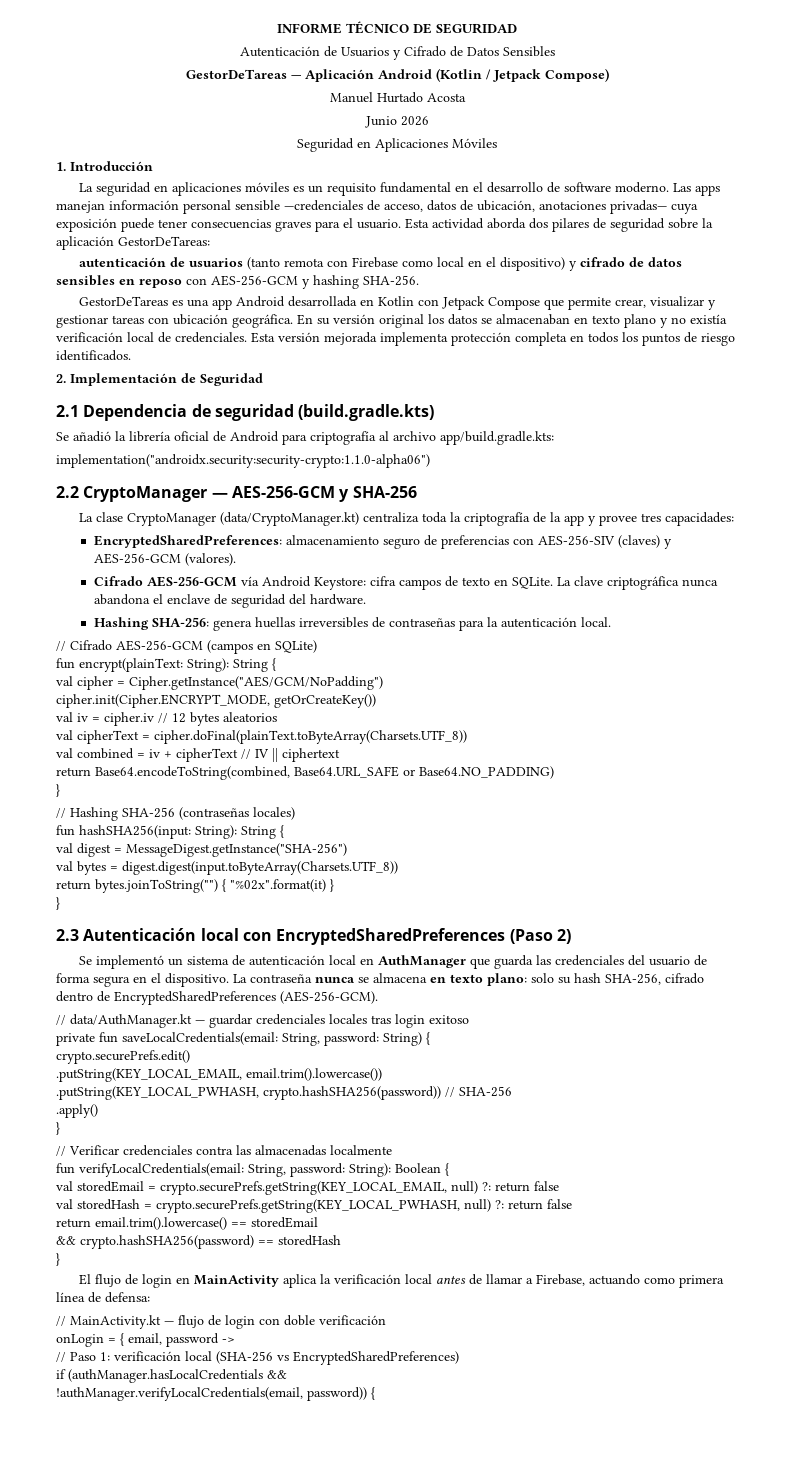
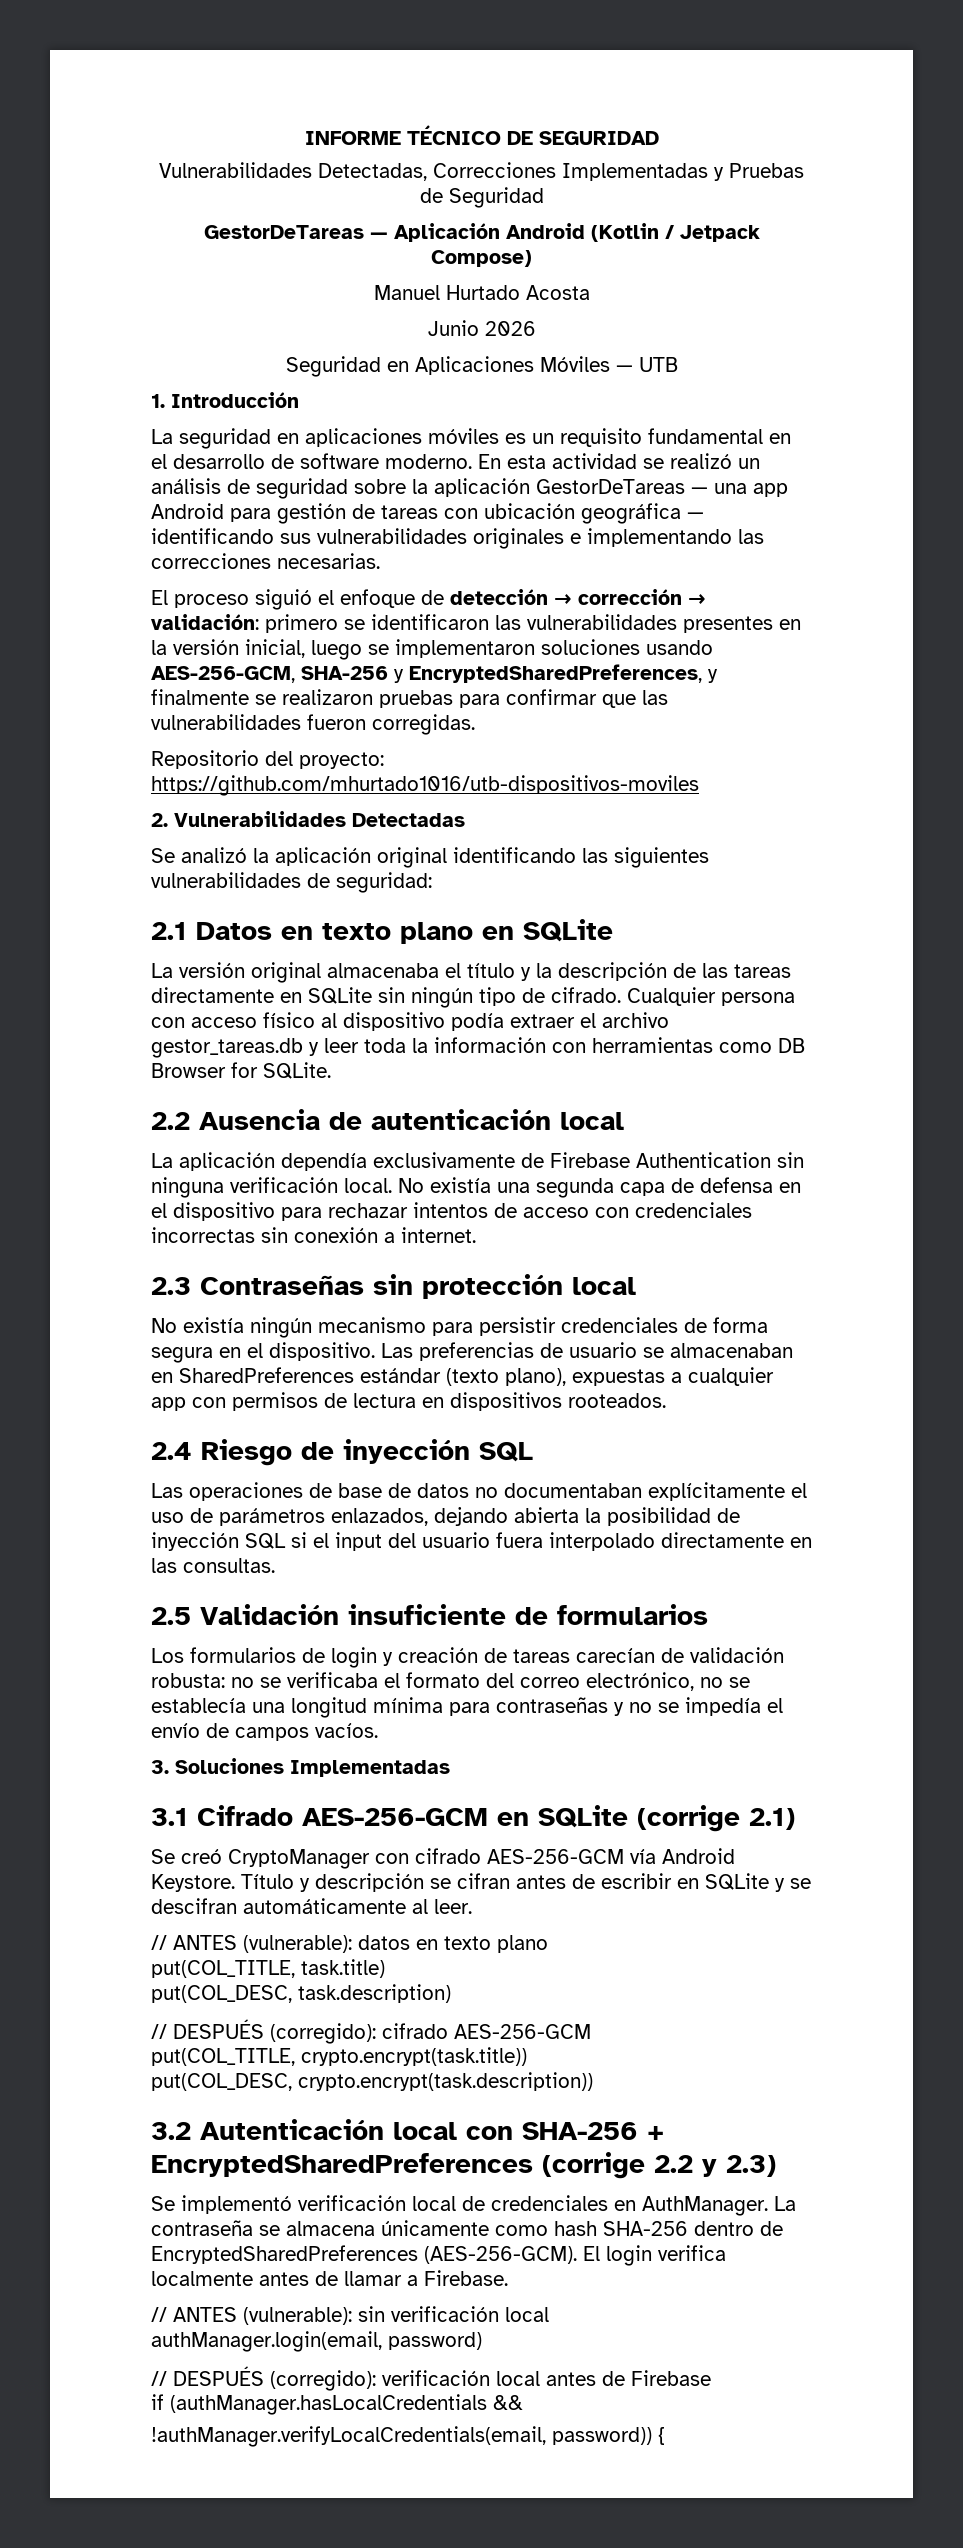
- Autenticación de Usuarios y Cifrado de Datos Sensibles
+ Vulnerabilidades Detectadas, Correcciones Implementadas y Pruebas de Seguridad
- Seguridad en Aplicaciones Móviles
+ Seguridad en Aplicaciones Móviles — UTB
- Las apps manejan información personal sensible —credenciales de acceso, datos de ubicación, anotaciones privadas— cuya exposición puede tener consecuencias graves para el usuario. Esta actividad aborda dos pilares de seguridad sobre la aplicación GestorDeTareas:
- autenticación de usuarios (tanto remota con Firebase como local en el dispositivo) y cifrado de datos sensibles en reposo con AES-256-GCM y hashing SHA-256.
- GestorDeTareas es una app Android desarrollada en Kotlin con Jetpack Compose que permite crear, visualizar y gestionar tareas con ubicación geográfica. En su versión original los datos se almacenaban en texto plano y no existía verificación local de credenciales. Esta versión mejorada implementa protección completa en todos los puntos de riesgo identificados.
- 2. Implementación de Seguridad
- 2.1 Dependencia de seguridad (build.gradle.kts)
- Se añadió la librería oficial de Android para criptografía al archivo app/build.gradle.kts:
- implementation("androidx.security:security-crypto:1.1.0-alpha06")
- 2.2 CryptoManager — AES-256-GCM y SHA-256
- La clase CryptoManager (data/CryptoManager.kt) centraliza toda la criptografía de la app y provee tres capacidades:
- EncryptedSharedPreferences: almacenamiento seguro de preferencias con AES-256-SIV (claves) y AES-256-GCM (valores).
- Cifrado AES-256-GCM vía Android Keystore: cifra campos de texto en SQLite. La clave criptográfica nunca abandona el enclave de seguridad del hardware.
- Hashing SHA-256: genera huellas irreversibles de contraseñas para la autenticación local.
- // Cifrado AES-256-GCM (campos en SQLite)
- fun encrypt(plainText: String): String {
- val cipher = Cipher.getInstance("AES/GCM/NoPadding")
- cipher.init(Cipher.ENCRYPT_MODE, getOrCreateKey())
- val iv = cipher.iv // 12 bytes aleatorios
- val cipherText = cipher.doFinal(plainText.toByteArray(Charsets.UTF_8))
- val combined = iv + cipherText // IV || ciphertext
- return Base64.encodeToString(combined, Base64.URL_SAFE or Base64.NO_PADDING)
- }
- // Hashing SHA-256 (contraseñas locales)
- fun hashSHA256(input: String): String {
- val digest = MessageDigest.getInstance("SHA-256")
- val bytes = digest.digest(input.toByteArray(Charsets.UTF_8))
- return bytes.joinToString("") { "%02x".format(it) }
- }
- 2.3 Autenticación local con EncryptedSharedPreferences (Paso 2)
- Se implementó un sistema de autenticación local en AuthManager que guarda las credenciales del usuario de forma segura en el dispositivo.
+ En esta actividad se realizó un análisis de seguridad sobre la aplicación GestorDeTareas — una app Android para gestión de tareas con ubicación geográfica — identificando sus vulnerabilidades originales e implementando las correcciones necesarias.
+ El proceso siguió el enfoque de detección → corrección → validación: primero se identificaron las vulnerabilidades presentes en la versión inicial, luego se implementaron soluciones usando AES-256-GCM, SHA-256 y EncryptedSharedPreferences, y finalmente se realizaron pruebas para confirmar que las vulnerabilidades fueron corregidas.
+ Repositorio del proyecto: https://github.com/mhurtado1016/utb-dispositivos-moviles
+ 2. Vulnerabilidades Detectadas
+ Se analizó la aplicación original identificando las siguientes vulnerabilidades de seguridad:
+ 2.1 Datos en texto plano en SQLite
+ La versión original almacenaba el título y la descripción de las tareas directamente en SQLite sin ningún tipo de cifrado. Cualquier persona con acceso físico al dispositivo podía extraer el archivo gestor_tareas.db y leer toda la información con herramientas como DB Browser for SQLite.
+ 2.2 Ausencia de autenticación local
+ La aplicación dependía exclusivamente de Firebase Authentication sin ninguna verificación local. No existía una segunda capa de defensa en el dispositivo para rechazar intentos de acceso con credenciales incorrectas sin conexión a internet.
+ 2.3 Contraseñas sin protección local
+ No existía ningún mecanismo para persistir credenciales de forma segura en el dispositivo.
+ Las preferencias de usuario se almacenaban en SharedPreferences estándar (texto plano), expuestas a cualquier app con permisos de lectura en dispositivos rooteados.
+ 2.4 Riesgo de inyección SQL
+ Las operaciones de base de datos no documentaban explícitamente el uso de parámetros enlazados, dejando abierta la posibilidad de inyección SQL si el input del usuario fuera interpolado directamente en las consultas.
+ 2.5 Validación insuficiente de formularios
+ Los formularios de login y creación de tareas carecían de validación robusta: no se verificaba el formato del correo electrónico, no se establecía una longitud mínima para contraseñas y no se impedía el envío de campos vacíos.
+ 3. Soluciones Implementadas
+ 3.1 Cifrado AES-256-GCM en SQLite (corrige 2.1)
+ Se creó CryptoManager con cifrado AES-256-GCM vía Android Keystore. Título y descripción se cifran antes de escribir en SQLite y se descifran automáticamente al leer.
+ // ANTES (vulnerable): datos en texto plano
+ put(COL_TITLE, task.title)
+ put(COL_DESC, task.description)
+ // DESPUÉS (corregido): cifrado AES-256-GCM
+ put(COL_TITLE, crypto.encrypt(task.title))
+ put(COL_DESC, crypto.encrypt(task.description))
+ 3.2 Autenticación local con SHA-256 + EncryptedSharedPreferences (corrige 2.2 y 2.3)
+ Se implementó verificación local de credenciales en AuthManager.
- La contraseña nunca se almacena en texto plano: solo su hash SHA-256, cifrado dentro de EncryptedSharedPreferences (AES-256-GCM).
- // data/AuthManager.kt — guardar credenciales locales tras login exitoso
- private fun saveLocalCredentials(email: String, password: String) {
- crypto.securePrefs.edit()
- .putString(KEY_LOCAL_EMAIL, email.trim().lowercase())
- .putString(KEY_LOCAL_PWHASH, crypto.hashSHA256(password)) // SHA-256
- .apply()
- }
- // Verificar credenciales contra las almacenadas localmente
- fun verifyLocalCredentials(email: String, password: String): Boolean {
- val storedEmail = crypto.securePrefs.getString(KEY_LOCAL_EMAIL, null) ?: return false
- val storedHash = crypto.securePrefs.getString(KEY_LOCAL_PWHASH, null) ?: return false
- return email.trim().lowercase() == storedEmail
- && crypto.hashSHA256(password) == storedHash
- }
- El flujo de login en MainActivity aplica la verificación local antes de llamar a Firebase, actuando como primera línea de defensa:
- // MainActivity.kt — flujo de login con doble verificación
- onLogin = { email, password ->
- // Paso 1: verificación local (SHA-256 vs EncryptedSharedPreferences)
+ La contraseña se almacena únicamente como hash SHA-256 dentro de EncryptedSharedPreferences (AES-256-GCM). El login verifica localmente antes de llamar a Firebase.
+ // ANTES (vulnerable): sin verificación local
+ authManager.login(email, password)
+ // DESPUÉS (corregido): verificación local antes de Firebase

